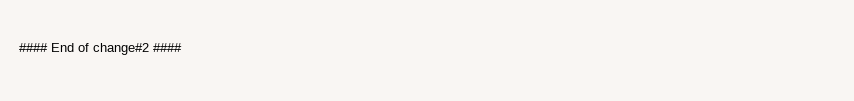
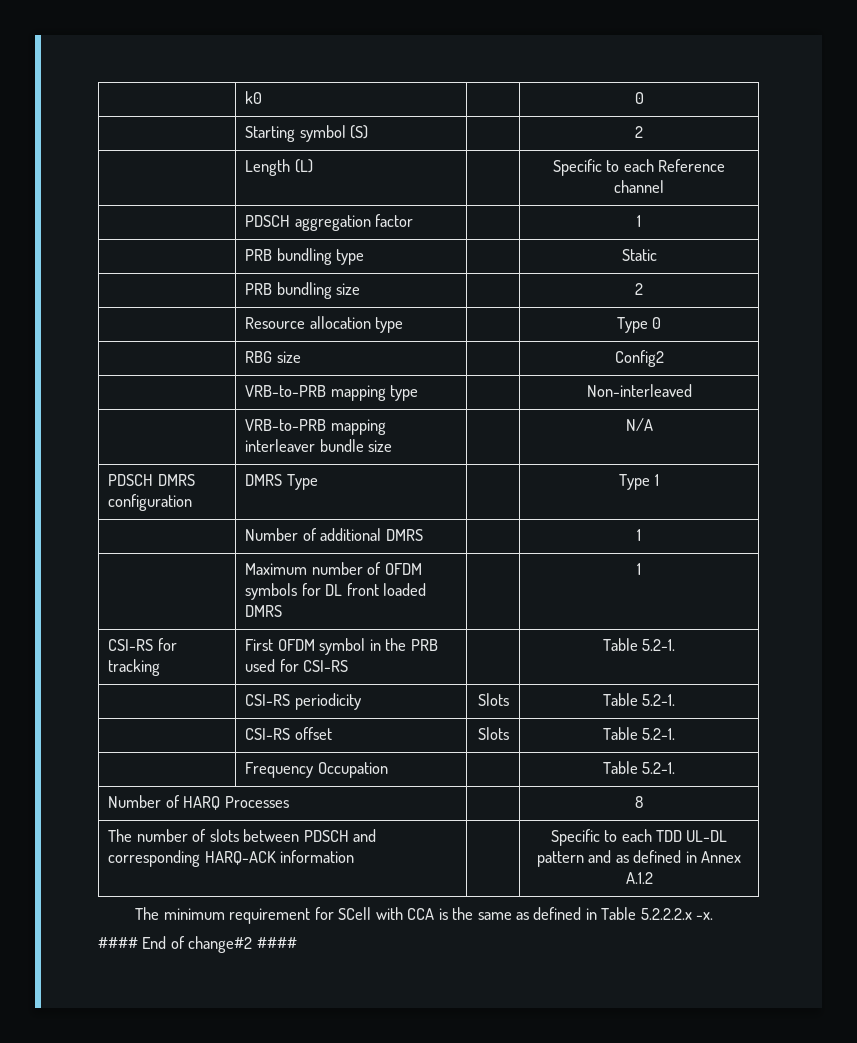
+ | k0 | | 0
+ | Starting symbol (S) | | 2
+ | Length (L) | | Specific to each Reference channel
+ | PDSCH aggregation factor | | 1
+ | PRB bundling type | | Static
+ | PRB bundling size | | 2
+ | Resource allocation type | | Type 0
+ | RBG size | | Config2
+ | VRB-to-PRB mapping type | | Non-interleaved
+ | VRB-to-PRB mapping interleaver bundle size | | N/A
+ PDSCH DMRS configuration | DMRS Type | | Type 1
+ | Number of additional DMRS | | 1
+ | Maximum number of OFDM symbols for DL front loaded DMRS | | 1
+ CSI-RS for tracking | First OFDM symbol in the PRB used for CSI-RS | | Table 5.2-1.
+ | CSI-RS periodicity | Slots | Table 5.2-1.
+ | CSI-RS offset | Slots | Table 5.2-1.
+ | Frequency Occupation | | Table 5.2-1.
+ Number of HARQ Processes | | 8
+ The number of slots between PDSCH and corresponding HARQ-ACK information | | Specific to each TDD UL-DL pattern and as defined in Annex A.1.2
+ The minimum requirement for SCell with CCA is the same as defined in Table 5.2.2.2.x -x.

